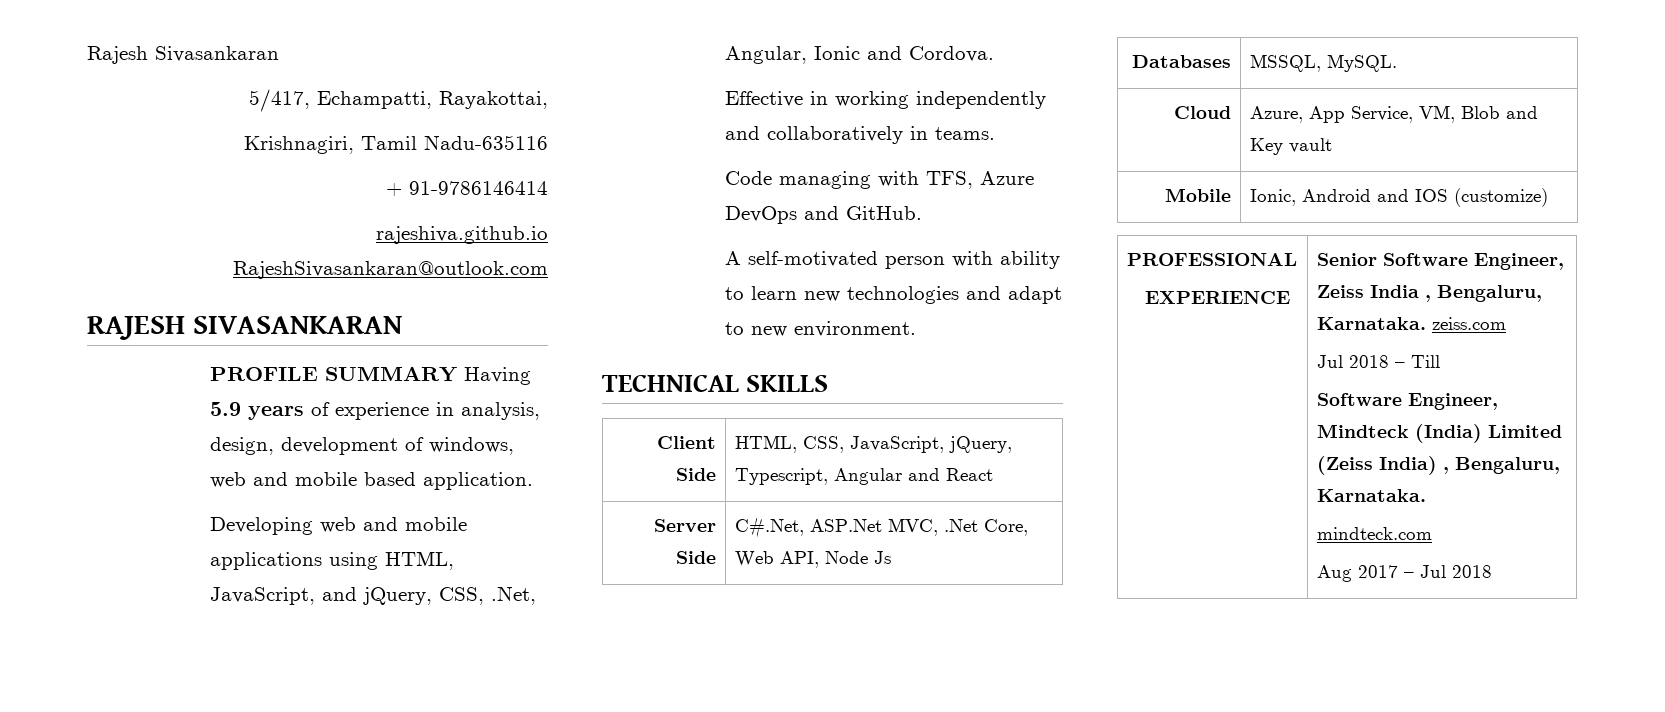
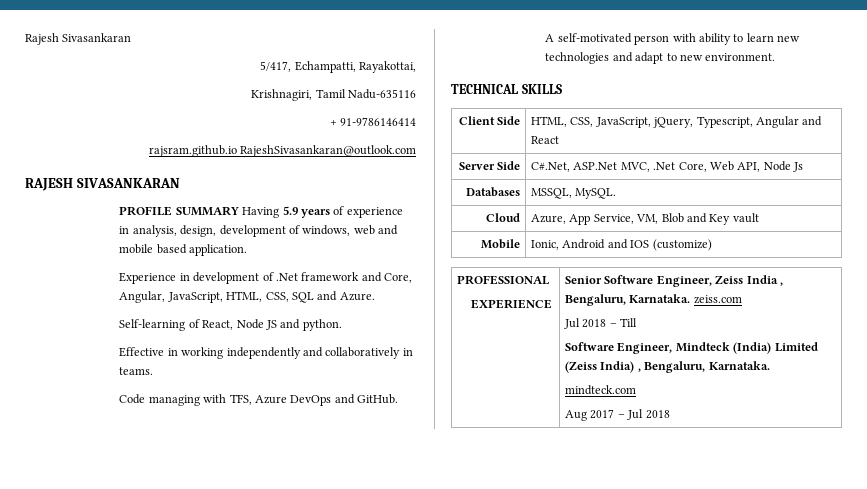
- rajeshiva.github.io RajeshSivasankaran@outlook.com
+ rajsram.github.io RajeshSivasankaran@outlook.com
- Developing web and mobile applications using HTML, JavaScript, and jQuery, CSS, .Net, Angular, Ionic and Cordova.
+ Experience in development of .Net framework and Core, Angular, JavaScript, HTML, CSS, SQL and Azure.
+ Self-learning of React, Node JS and python.

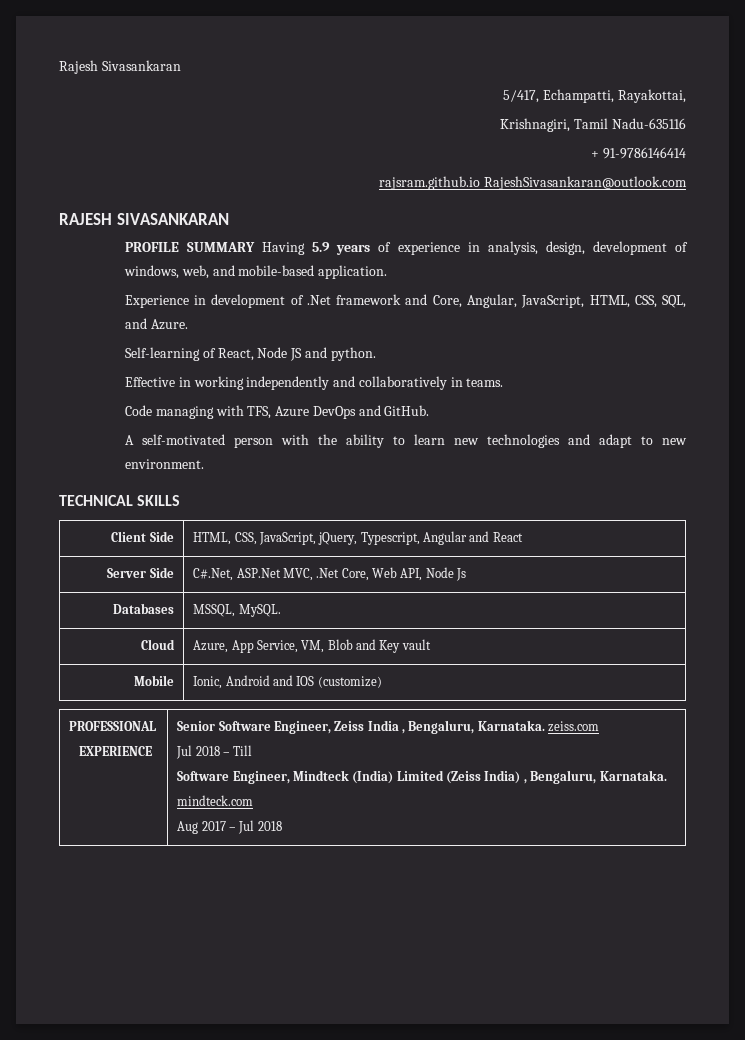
- PROFILE SUMMARY Having 5.9 years of experience in analysis, design, development of windows, web and mobile based application.
+ PROFILE SUMMARY Having 5.9 years of experience in analysis, design, development of windows, web, and mobile-based application.
- Experience in development of .Net framework and Core, Angular, JavaScript, HTML, CSS, SQL and Azure.
+ Experience in development of .Net framework and Core, Angular, JavaScript, HTML, CSS, SQL, and Azure.
- A self-motivated person with ability to learn new technologies and adapt to new environment.
+ A self-motivated person with the ability to learn new technologies and adapt to new environment.

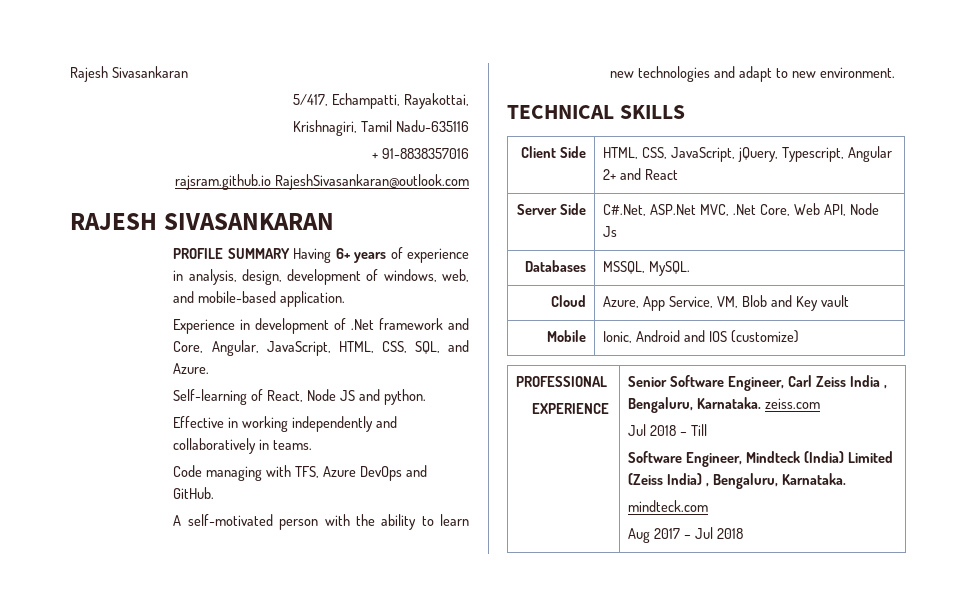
- + 91-9786146414
+ + 91-8838357016
- PROFILE SUMMARY Having 5.9 years of experience in analysis, design, development of windows, web, and mobile-based application.
+ PROFILE SUMMARY Having 6+ years of experience in analysis, design, development of windows, web, and mobile-based application.
- Client Side | HTML, CSS, JavaScript, jQuery, Typescript, Angular and React
+ Client Side | HTML, CSS, JavaScript, jQuery, Typescript, Angular 2+ and React
  PROFESSIONAL
- EXPERIENCE | Senior Software Engineer, Zeiss India , Bengaluru, Karnataka. zeiss.com
+ EXPERIENCE | Senior Software Engineer, Carl Zeiss India , Bengaluru, Karnataka. zeiss.com

